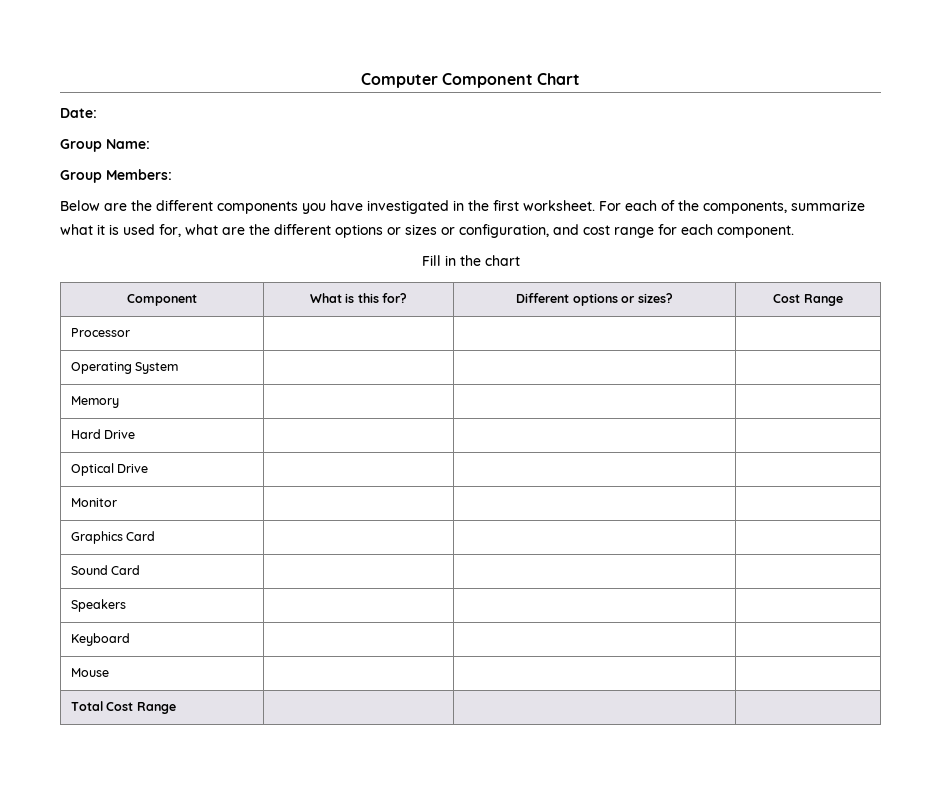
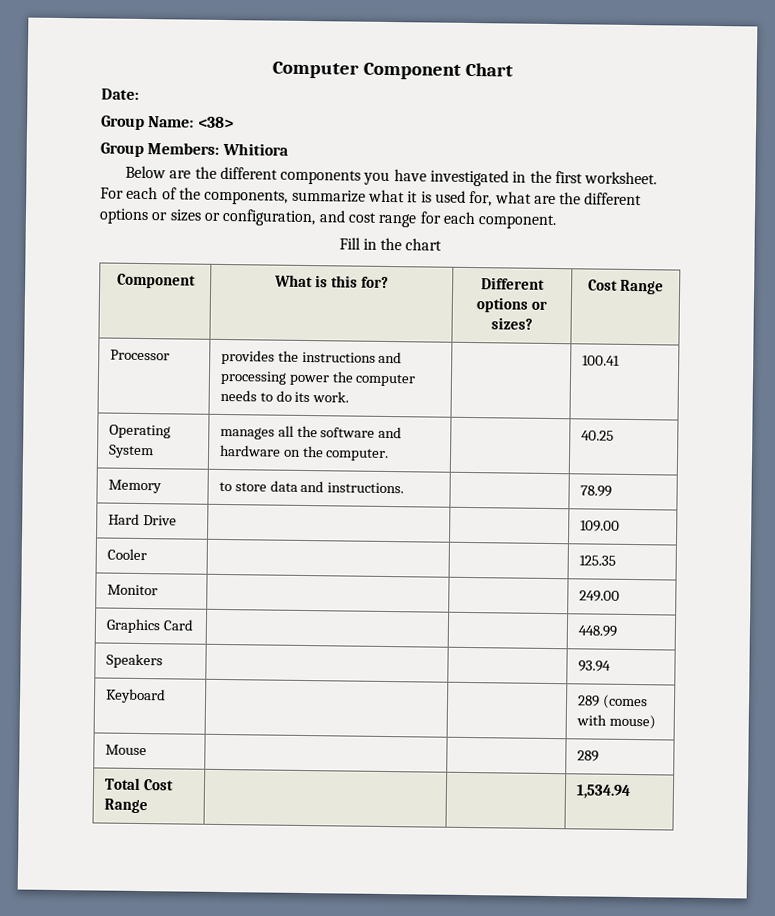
- Group Name:
+ Group Name: <38>
- Group Members:
+ Group Members: Whitiora
- Processor | | |
- Operating System | | |
- Memory | | |
+ Processor | provides the instructions and processing power the computer needs to do its work. | | 100.41
+ Operating System | manages all the software and hardware on the computer. | | 40.25
+ Memory | to store data and instructions. | | 78.99
- Hard Drive | | |
- Optical Drive | | |
+ Hard Drive | | | 109.00
+ Cooler | | | 125.35
- Monitor | | |
+ Monitor | | | 249.00
- Graphics Card | | |
- Sound Card | | |
+ Graphics Card | | | 448.99
- Speakers | | |
+ Speakers | | | 93.94
- Keyboard | | |
+ Keyboard | | | 289 (comes with mouse)
- Mouse | | |
+ Mouse | | | 289
- Total Cost Range | | |
+ Total Cost Range | | | 1,534.94

